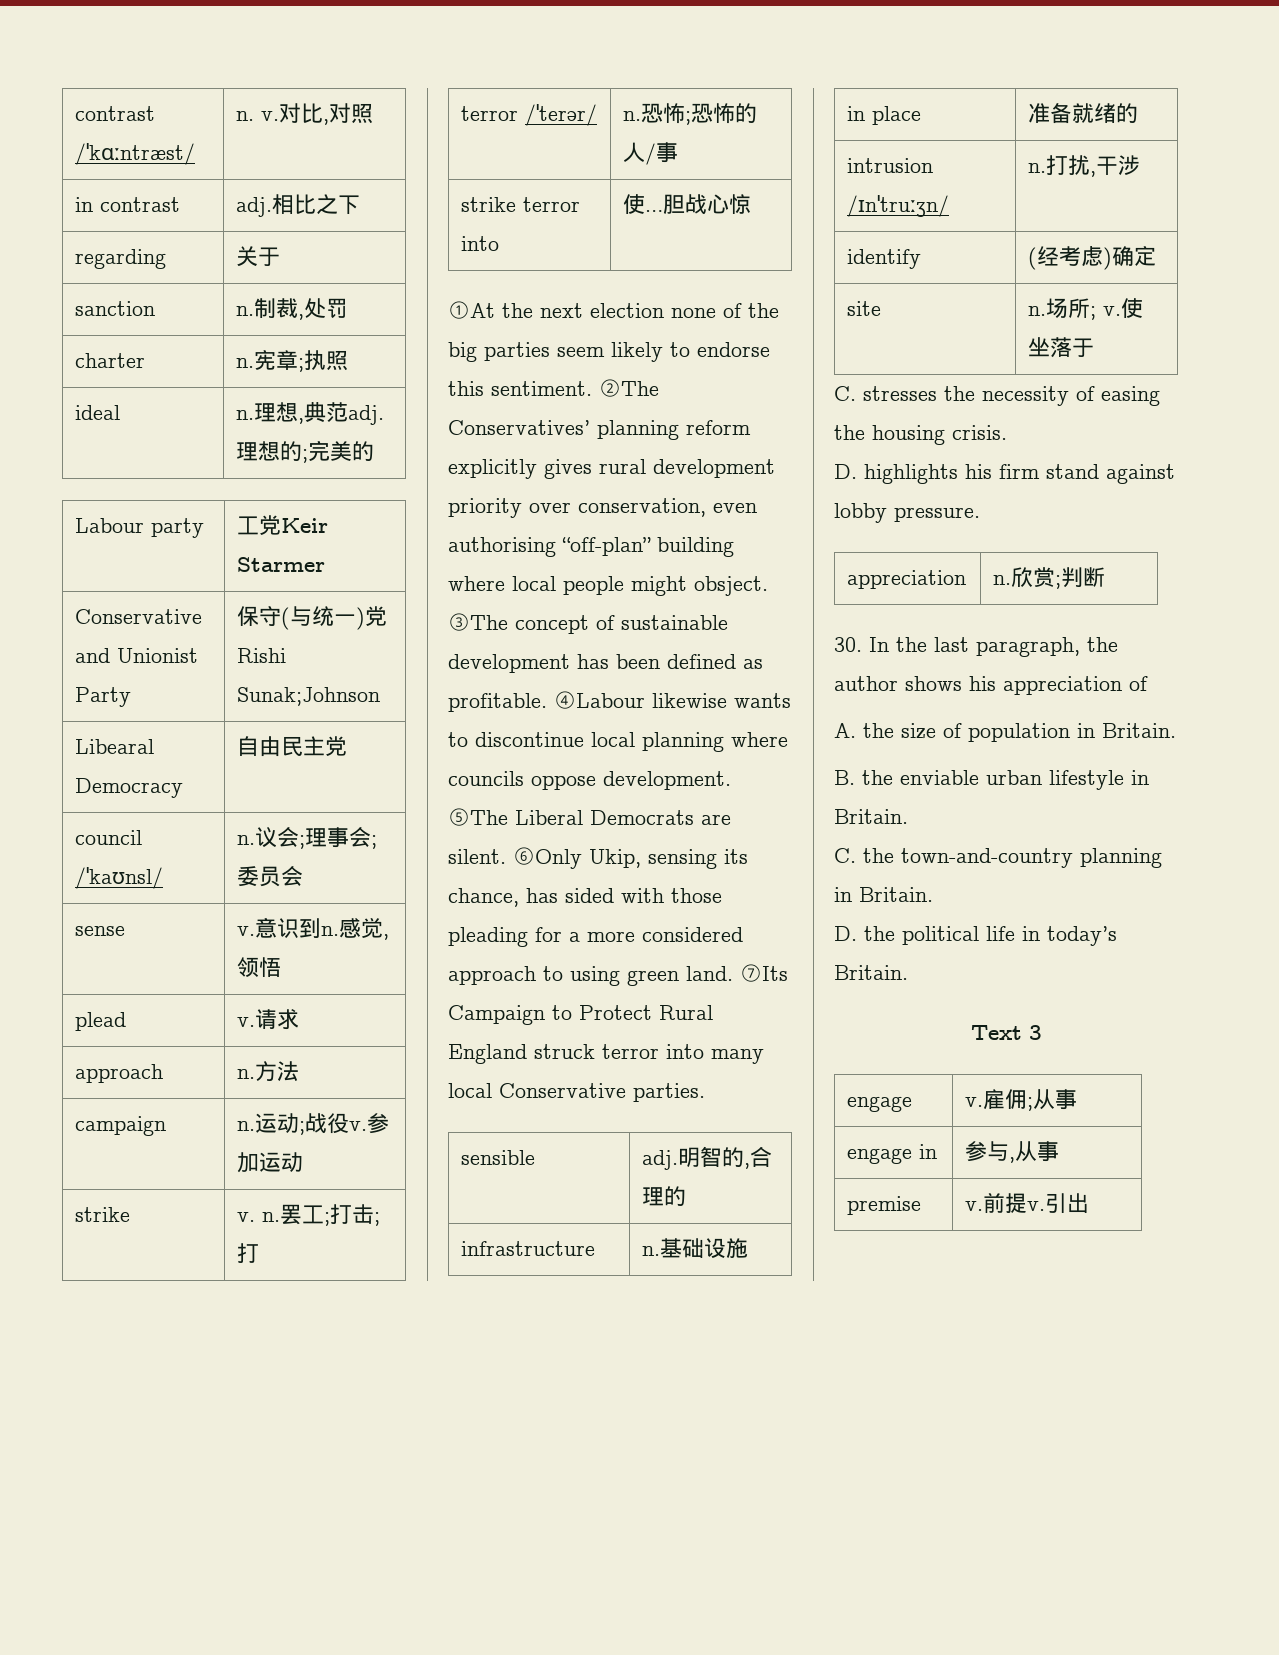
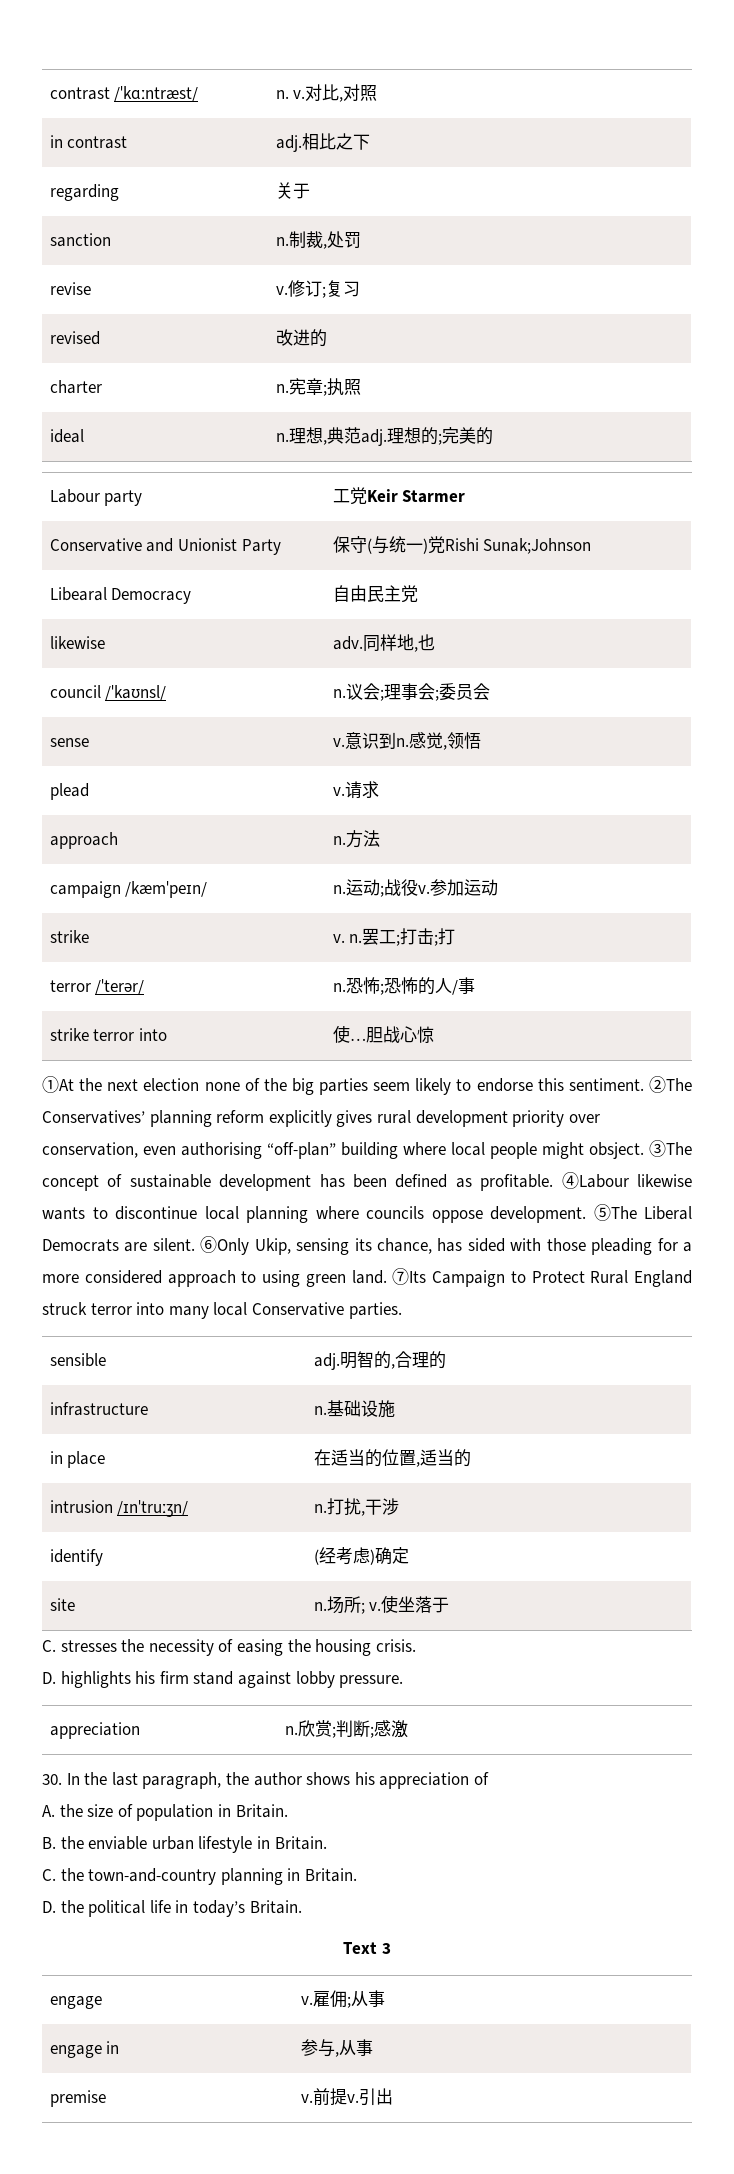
+ revise | v.修订;复习
+ revised | 改进的
+ likewise | adv.同样地,也
- campaign | n.运动;战役v.参加运动
+ campaign /kæmˈpeɪn/ | n.运动;战役v.参加运动
- in place | 准备就绪的
+ in place | 在适当的位置,适当的
- appreciation | n.欣赏;判断
+ appreciation | n.欣赏;判断;感激

